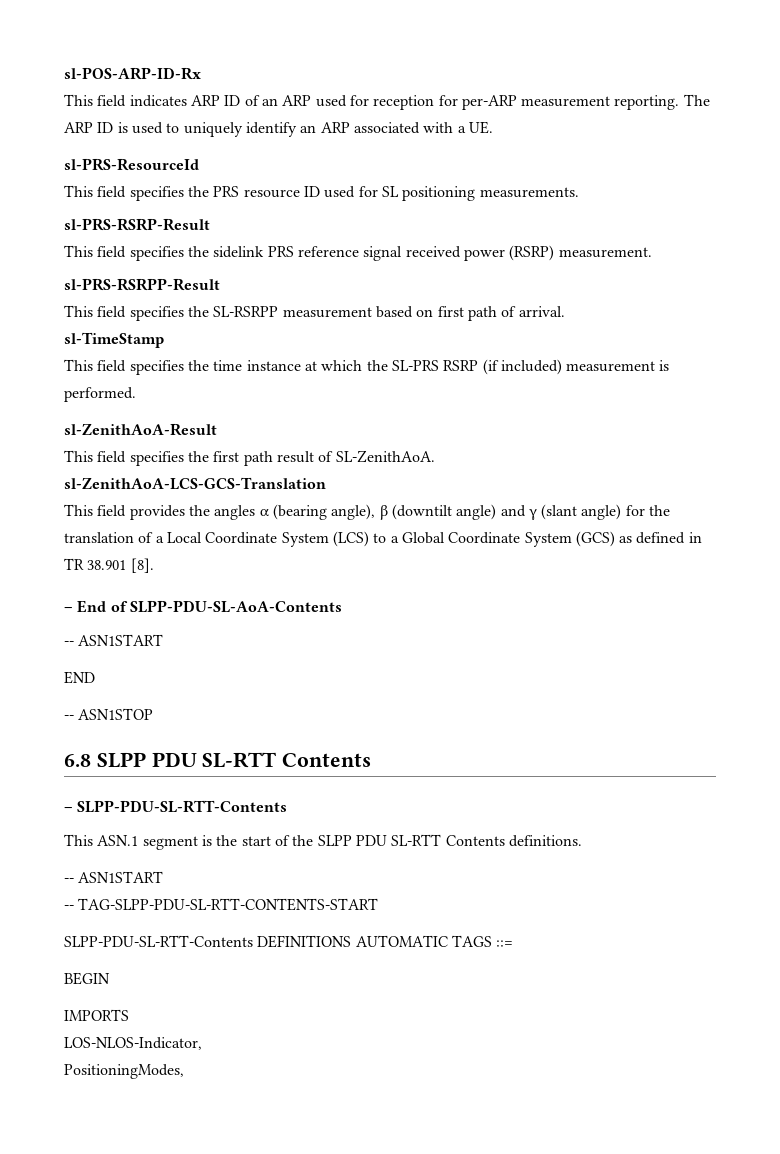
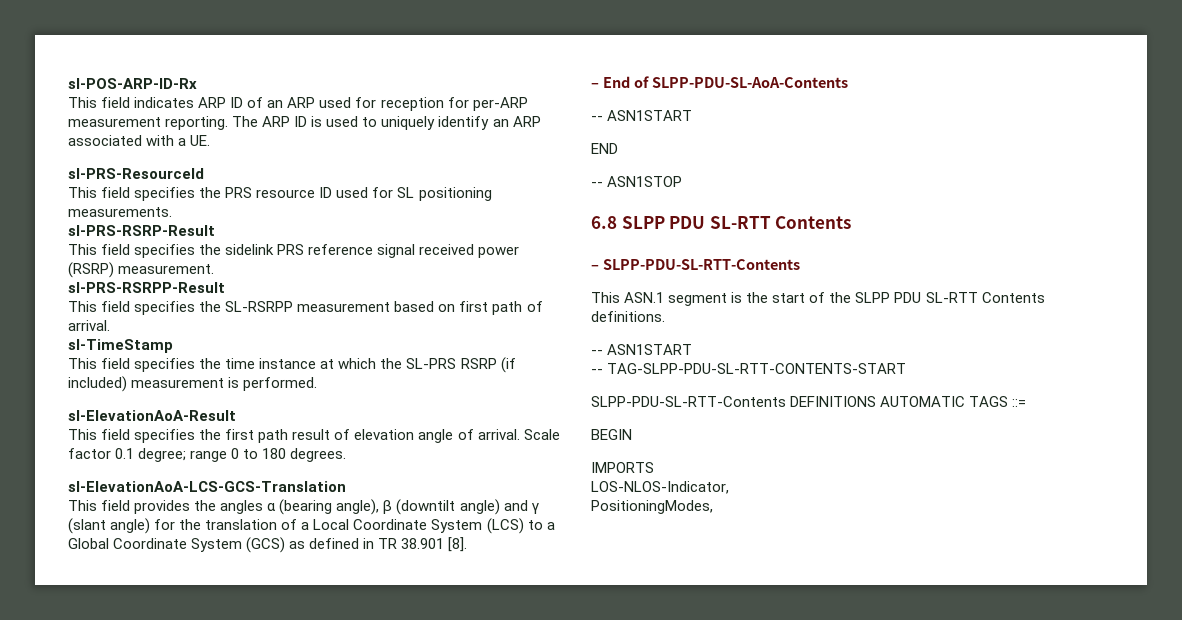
- sl-ZenithAoA-Result
+ sl-ElevationAoA-Result
- This field specifies the first path result of SL-ZenithAoA.
- sl-ZenithAoA-LCS-GCS-Translation
+ This field specifies the first path result of elevation angle of arrival. Scale factor 0.1 degree; range 0 to 180 degrees.
+ sl-ElevationAoA-LCS-GCS-Translation

